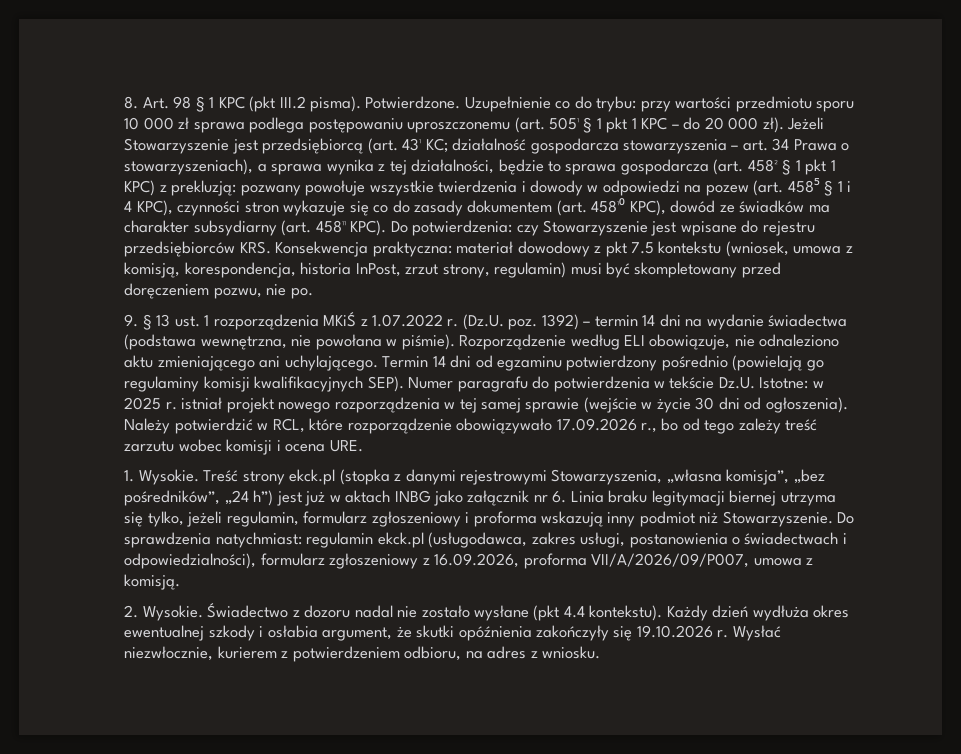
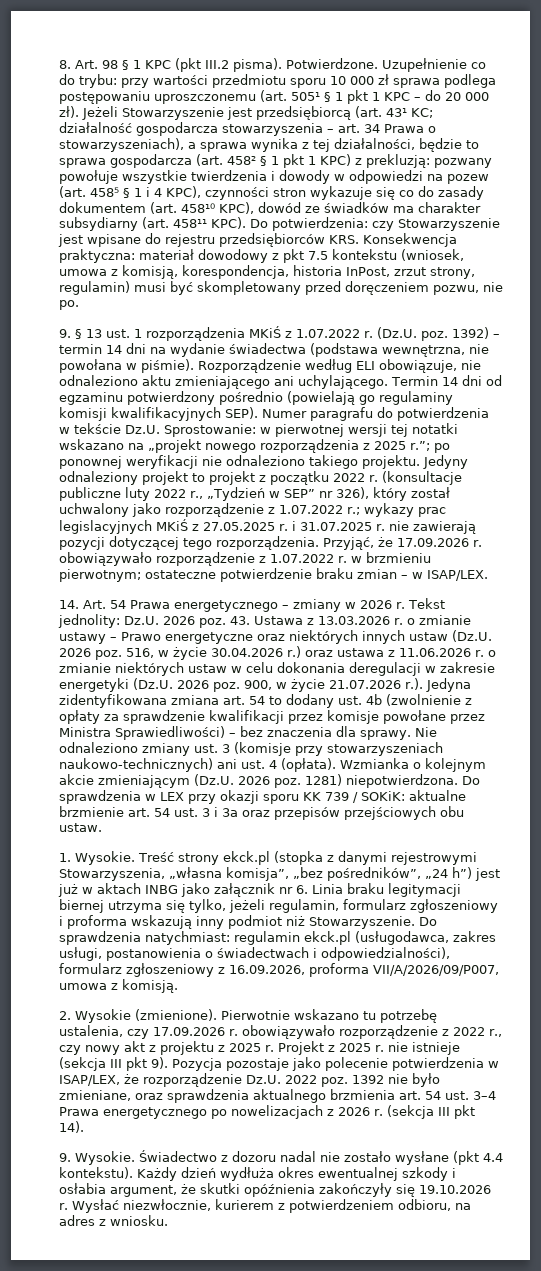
- Numer paragrafu do potwierdzenia w tekście Dz.U. Istotne: w 2025 r. istniał projekt nowego rozporządzenia w tej samej sprawie (wejście w życie 30 dni od ogłoszenia). Należy potwierdzić w RCL, które rozporządzenie obowiązywało 17.09.2026 r., bo od tego zależy treść zarzutu wobec komisji i ocena URE.
+ Numer paragrafu do potwierdzenia w tekście Dz.U. Sprostowanie: w pierwotnej wersji tej notatki wskazano na „projekt nowego rozporządzenia z 2025 r.”; po ponownej weryfikacji nie odnaleziono takiego projektu. Jedyny odnaleziony projekt to projekt z początku 2022 r. (konsultacje publiczne luty 2022 r., „Tydzień w SEP” nr 326), który został uchwalony jako rozporządzenie z 1.07.2022 r.; wykazy prac legislacyjnych MKiŚ z 27.05.2025 r. i 31.07.2025 r. nie zawierają pozycji dotyczącej tego rozporządzenia. Przyjąć, że 17.09.2026 r. obowiązywało rozporządzenie z 1.07.2022 r. w brzmieniu pierwotnym; ostateczne potwierdzenie braku zmian – w ISAP/LEX.
+ 14. Art. 54 Prawa energetycznego – zmiany w 2026 r. Tekst jednolity: Dz.U. 2026 poz. 43. Ustawa z 13.03.2026 r. o zmianie ustawy – Prawo energetyczne oraz niektórych innych ustaw (Dz.U. 2026 poz. 516, w życie 30.04.2026 r.) oraz ustawa z 11.06.2026 r. o zmianie niektórych ustaw w celu dokonania deregulacji w zakresie energetyki (Dz.U. 2026 poz. 900, w życie 21.07.2026 r.). Jedyna zidentyfikowana zmiana art. 54 to dodany ust. 4b (zwolnienie z opłaty za sprawdzenie kwalifikacji przez komisje powołane przez Ministra Sprawiedliwości) – bez znaczenia dla sprawy. Nie odnaleziono zmiany ust. 3 (komisje przy stowarzyszeniach naukowo-technicznych) ani ust. 4 (opłata). Wzmianka o kolejnym akcie zmieniającym (Dz.U. 2026 poz. 1281) niepotwierdzona. Do sprawdzenia w LEX przy okazji sporu KK 739 / SOKiK: aktualne brzmienie art. 54 ust. 3 i 3a oraz przepisów przejściowych obu ustaw.
- 2. Wysokie.
+ 2. Wysokie (zmienione). Pierwotnie wskazano tu potrzebę ustalenia, czy 17.09.2026 r. obowiązywało rozporządzenie z 2022 r., czy nowy akt z projektu z 2025 r. Projekt z 2025 r. nie istnieje (sekcja III pkt 9). Pozycja pozostaje jako polecenie potwierdzenia w ISAP/LEX, że rozporządzenie Dz.U. 2022 poz. 1392 nie było zmieniane, oraz sprawdzenia aktualnego brzmienia art. 54 ust. 3–4 Prawa energetycznego po nowelizacjach z 2026 r. (sekcja III pkt 14).
+ 9. Wysokie.

